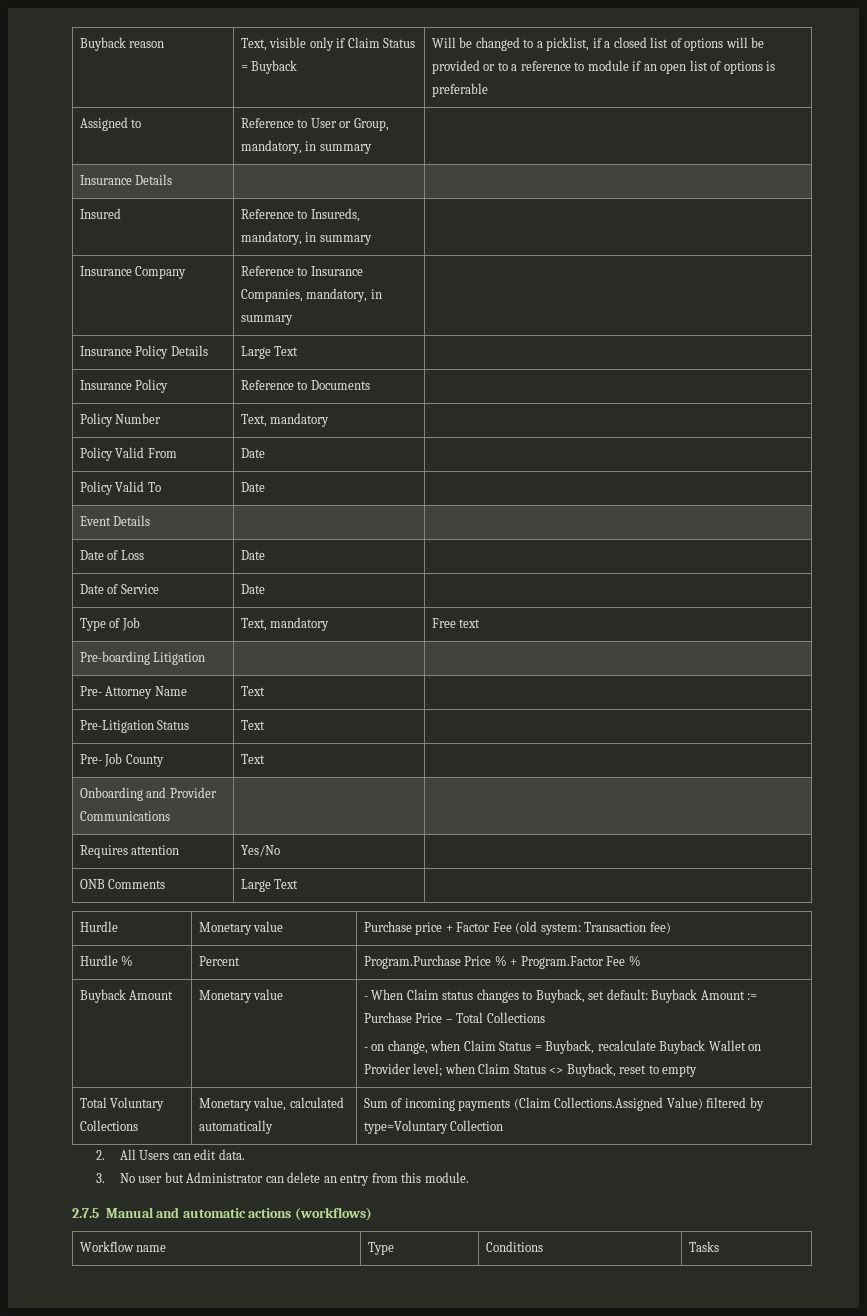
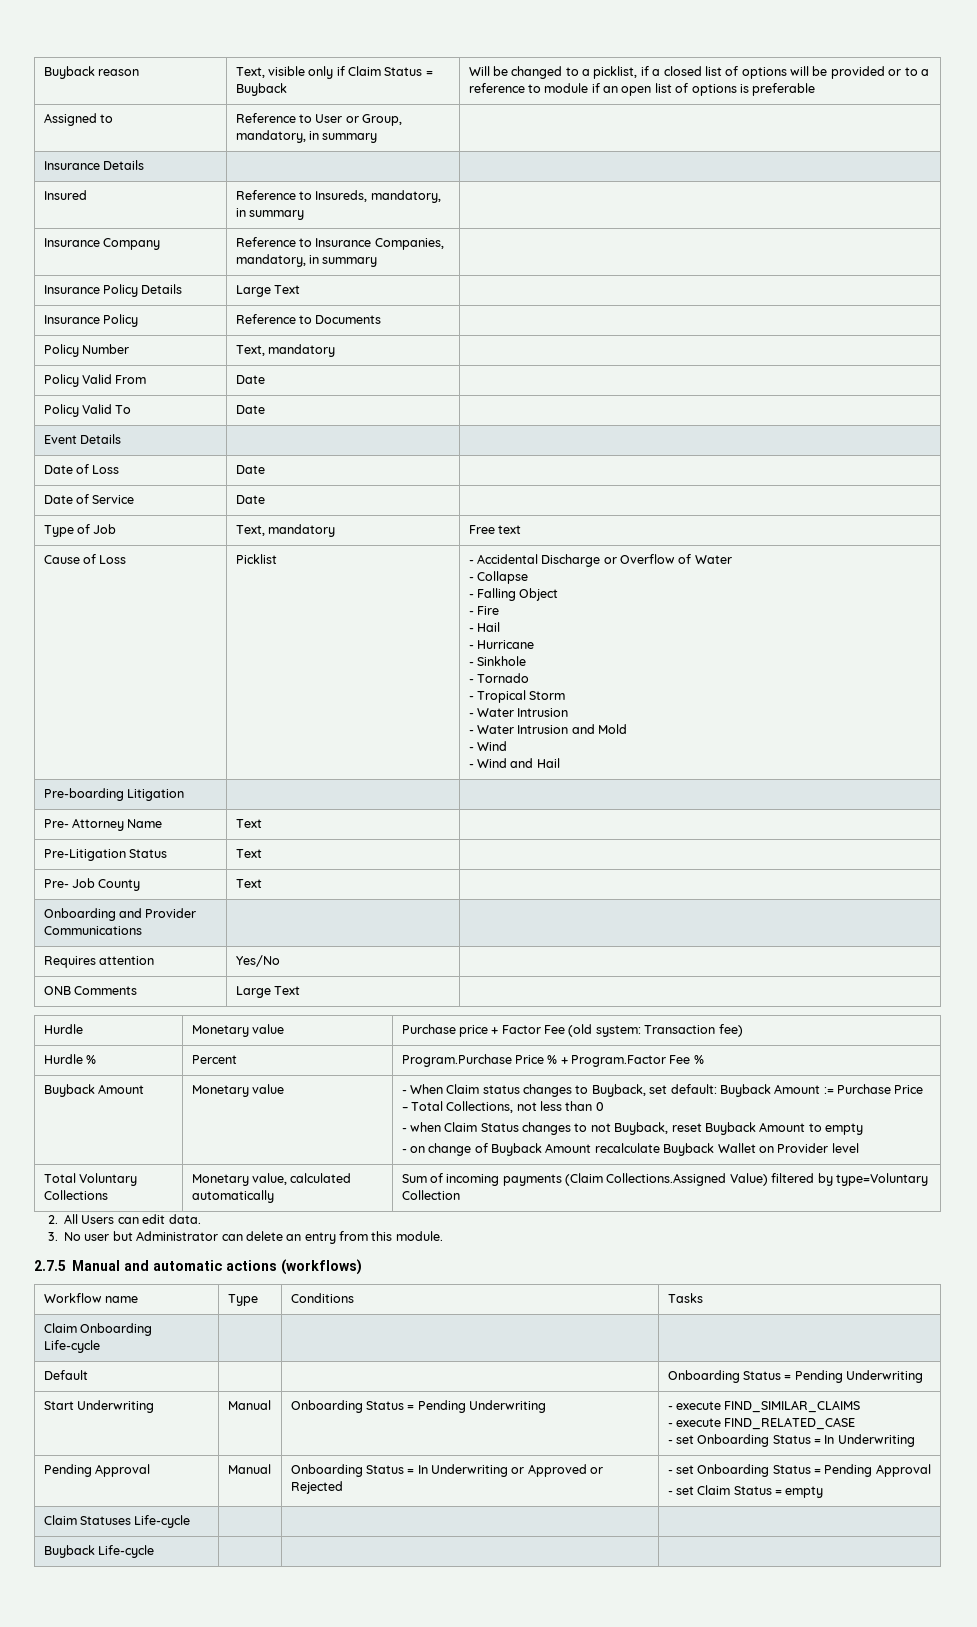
+ Cause of Loss | Picklist | - Accidental Discharge or Overflow of Water
+ - Collapse
+ - Falling Object
+ - Fire
+ - Hail
+ - Hurricane
+ - Sinkhole
+ - Tornado
+ - Tropical Storm
+ - Water Intrusion
+ - Water Intrusion and Mold
+ - Wind
+ - Wind and Hail
- - When Claim status changes to Buyback, set default: Buyback Amount := Purchase Price – Total Collections
- - on change, when Claim Status = Buyback, recalculate Buyback Wallet on Provider level; when Claim Status <> Buyback, reset to empty
+ - When Claim status changes to Buyback, set default: Buyback Amount := Purchase Price – Total Collections, not less than 0
+ - when Claim Status changes to not Buyback, reset Buyback Amount to empty
+ - on change of Buyback Amount recalculate Buyback Wallet on Provider level
+ Claim Onboarding Life-cycle | | |
+ Default | | | Onboarding Status = Pending Underwriting
+ Start Underwriting | Manual | Onboarding Status = Pending Underwriting | - execute FIND_SIMILAR_CLAIMS
+ - execute FIND_RELATED_CASE
+ - set Onboarding Status = In Underwriting
+ Pending Approval | Manual | Onboarding Status = In Underwriting or Approved or Rejected | - set Onboarding Status = Pending Approval
+ - set Claim Status = empty
+ Claim Statuses Life-cycle | | |
+ Buyback Life-cycle | | |

